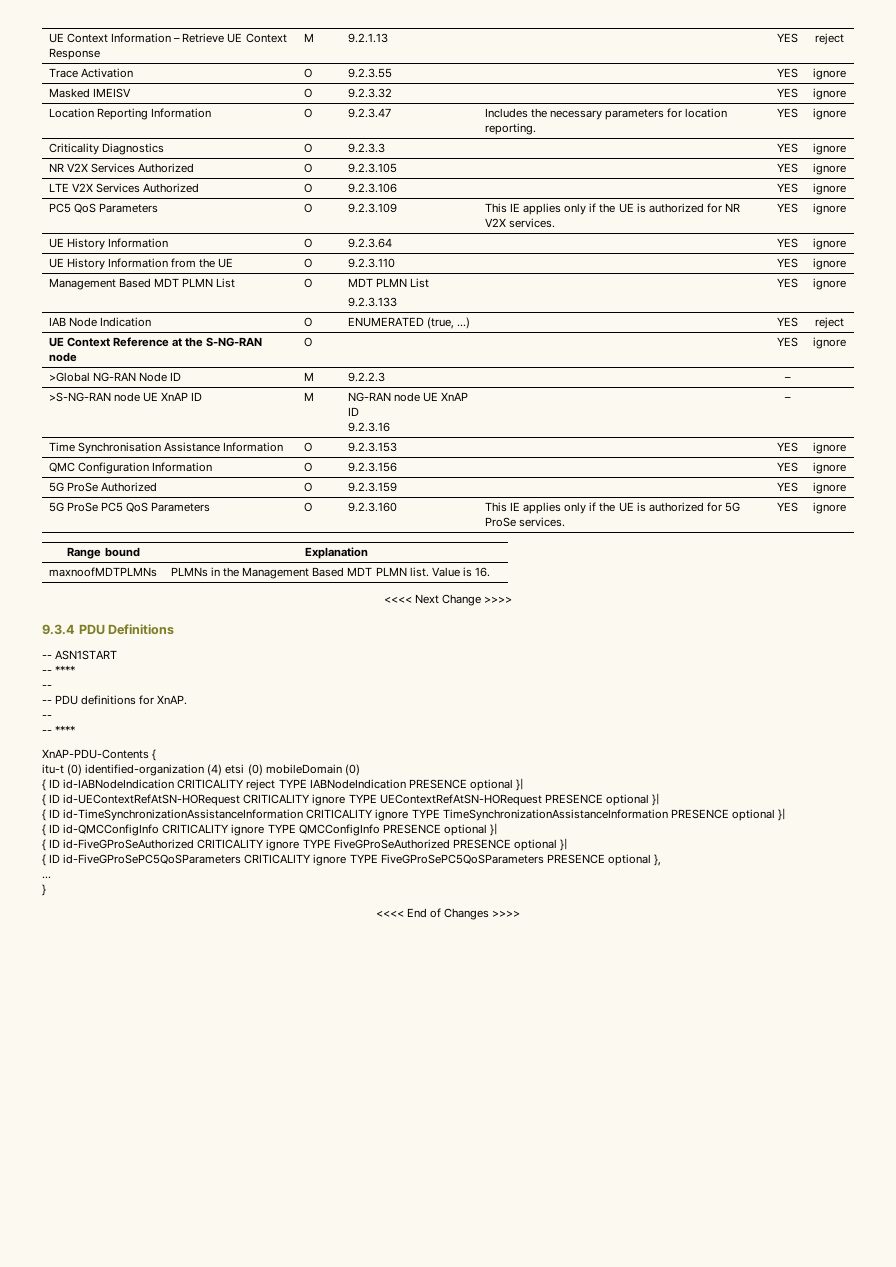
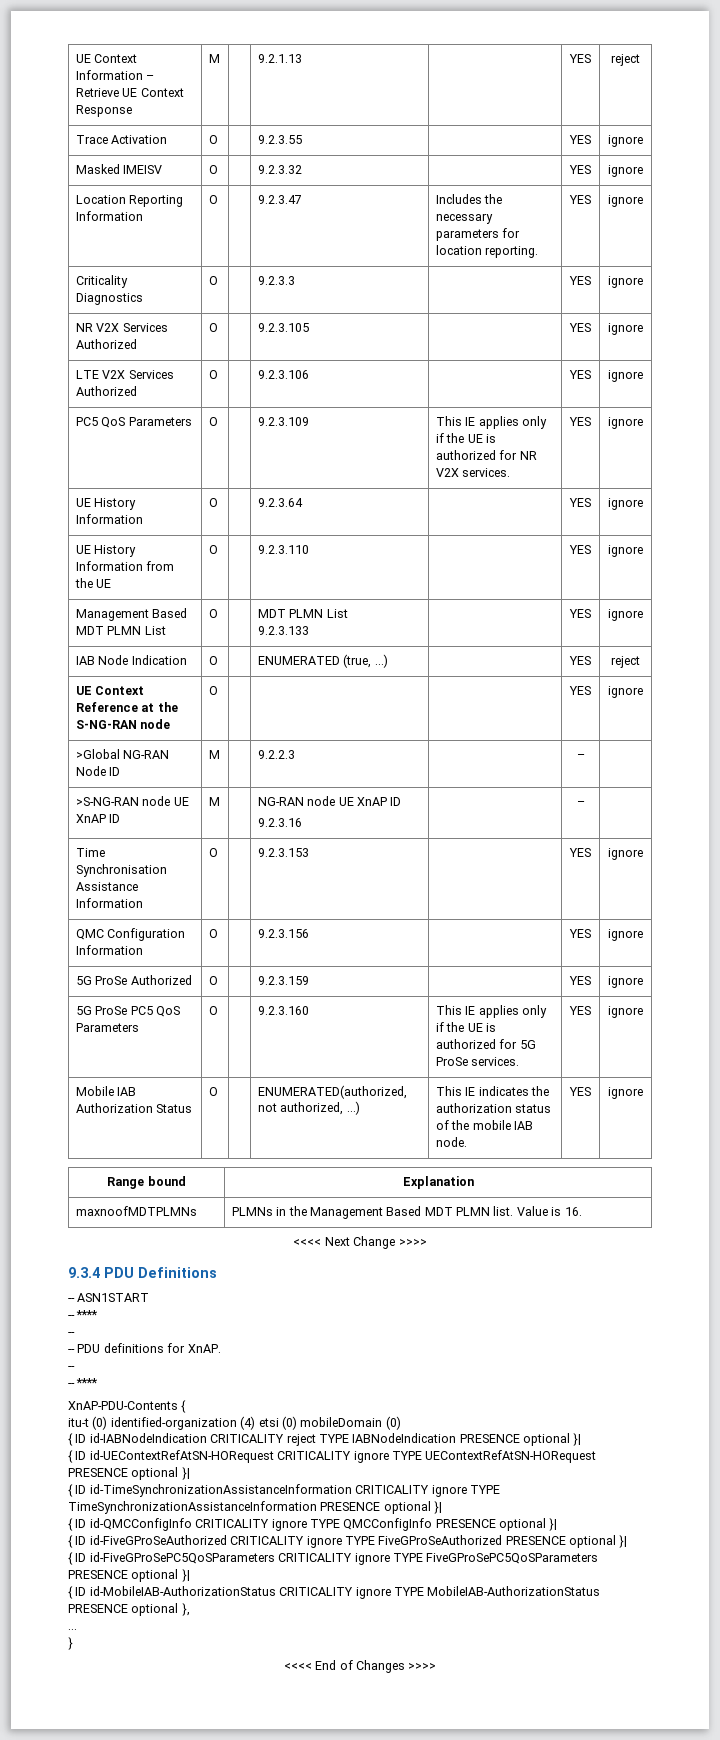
+ Mobile IAB Authorization Status | O | | ENUMERATED(authorized, not authorized, ...) | This IE indicates the authorization status of the mobile IAB node. | YES | ignore
- { ID id-FiveGProSePC5QoSParameters CRITICALITY ignore TYPE FiveGProSePC5QoSParameters PRESENCE optional },
+ { ID id-FiveGProSePC5QoSParameters CRITICALITY ignore TYPE FiveGProSePC5QoSParameters PRESENCE optional }|
+ { ID id-MobileIAB-AuthorizationStatus CRITICALITY ignore TYPE MobileIAB-AuthorizationStatus PRESENCE optional },

